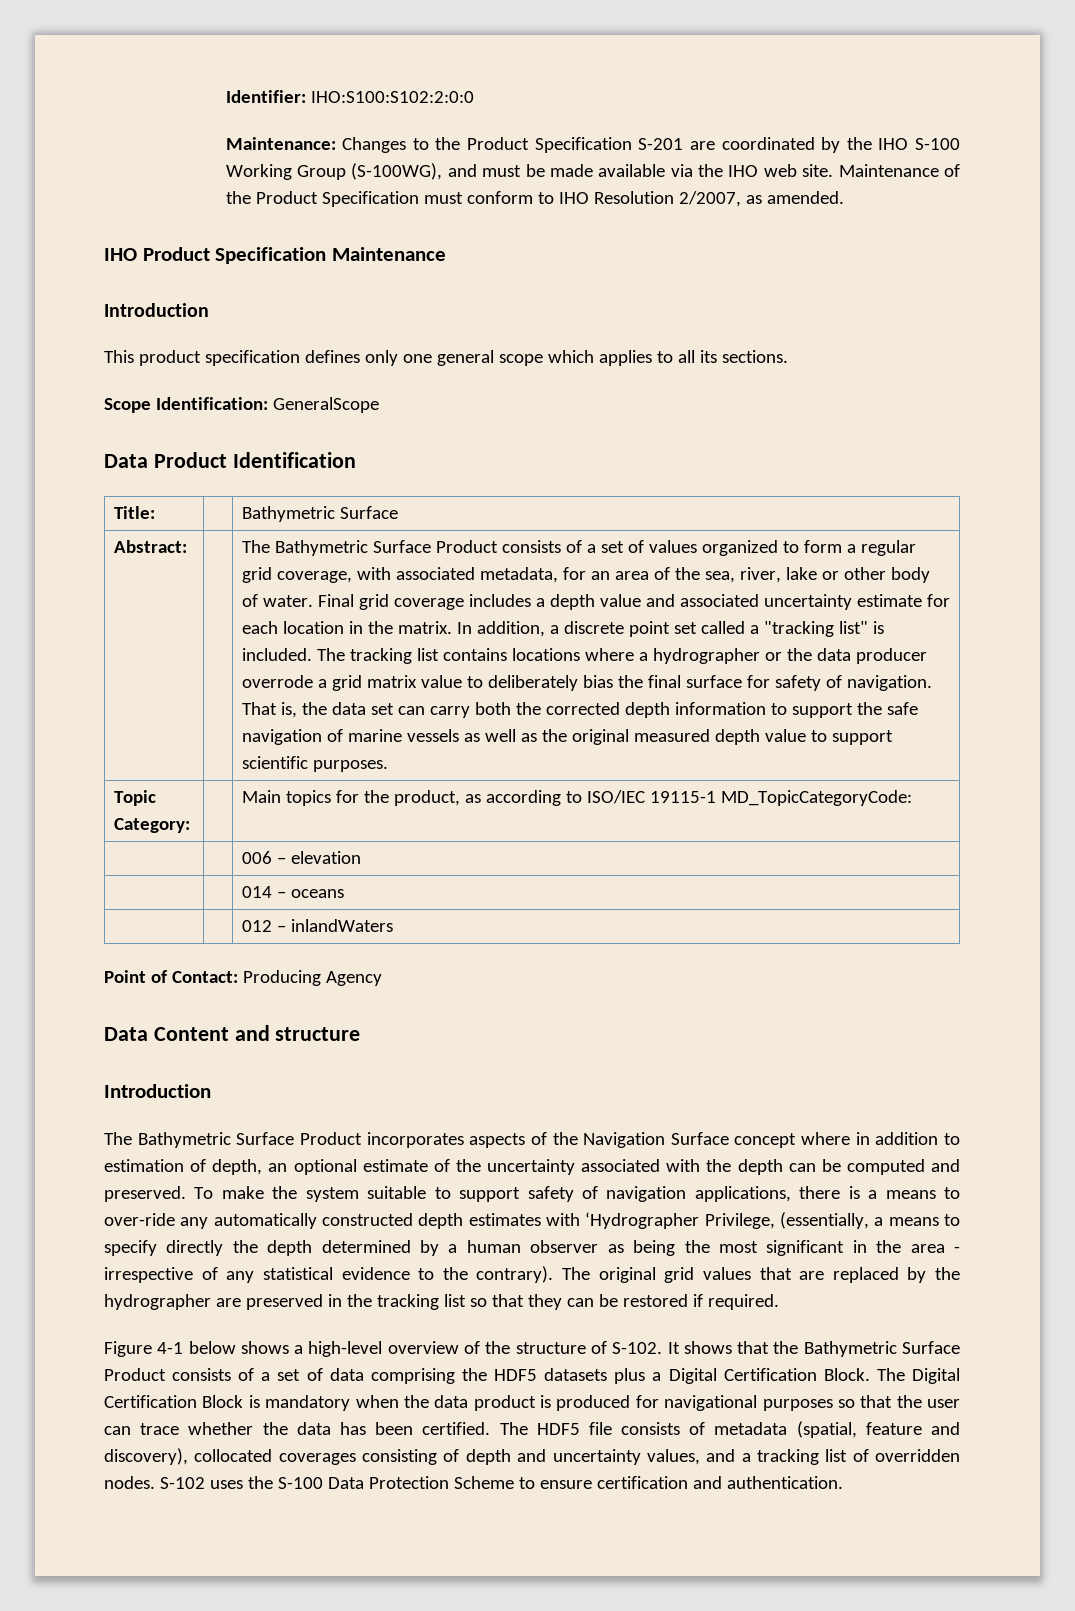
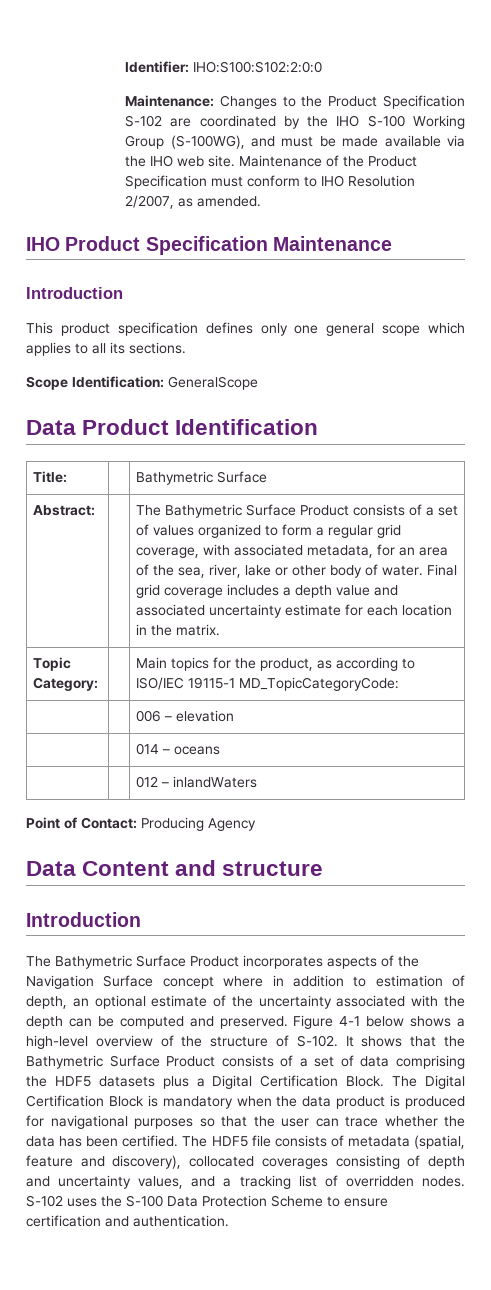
- Maintenance: Changes to the Product Specification S-201 are coordinated by the IHO S-100 Working Group (S-100WG), and must be made available via the IHO web site.
+ Maintenance: Changes to the Product Specification S-102 are coordinated by the IHO S-100 Working Group (S-100WG), and must be made available via the IHO web site.
- In addition, a discrete point set called a "tracking list" is included. The tracking list contains locations where a hydrographer or the data producer overrode a grid matrix value to deliberately bias the final surface for safety of navigation. That is, the data set can carry both the corrected depth information to support the safe navigation of marine vessels as well as the original measured depth value to support scientific purposes.
- The Bathymetric Surface Product incorporates aspects of the Navigation Surface concept where in addition to estimation of depth, an optional estimate of the uncertainty associated with the depth can be computed and preserved. To make the system suitable to support safety of navigation applications, there is a means to over-ride any automatically constructed depth estimates with ‘Hydrographer Privilege, (essentially, a means to specify directly the depth determined by a human observer as being the most significant in the area - irrespective of any statistical evidence to the contrary). The original grid values that are replaced by the hydrographer are preserved in the tracking list so that they can be restored if required.
- Figure 4-1 below shows a high-level overview of the structure of S-102.
+ The Bathymetric Surface Product incorporates aspects of the Navigation Surface concept where in addition to estimation of depth, an optional estimate of the uncertainty associated with the depth can be computed and preserved. Figure 4-1 below shows a high-level overview of the structure of S-102.

